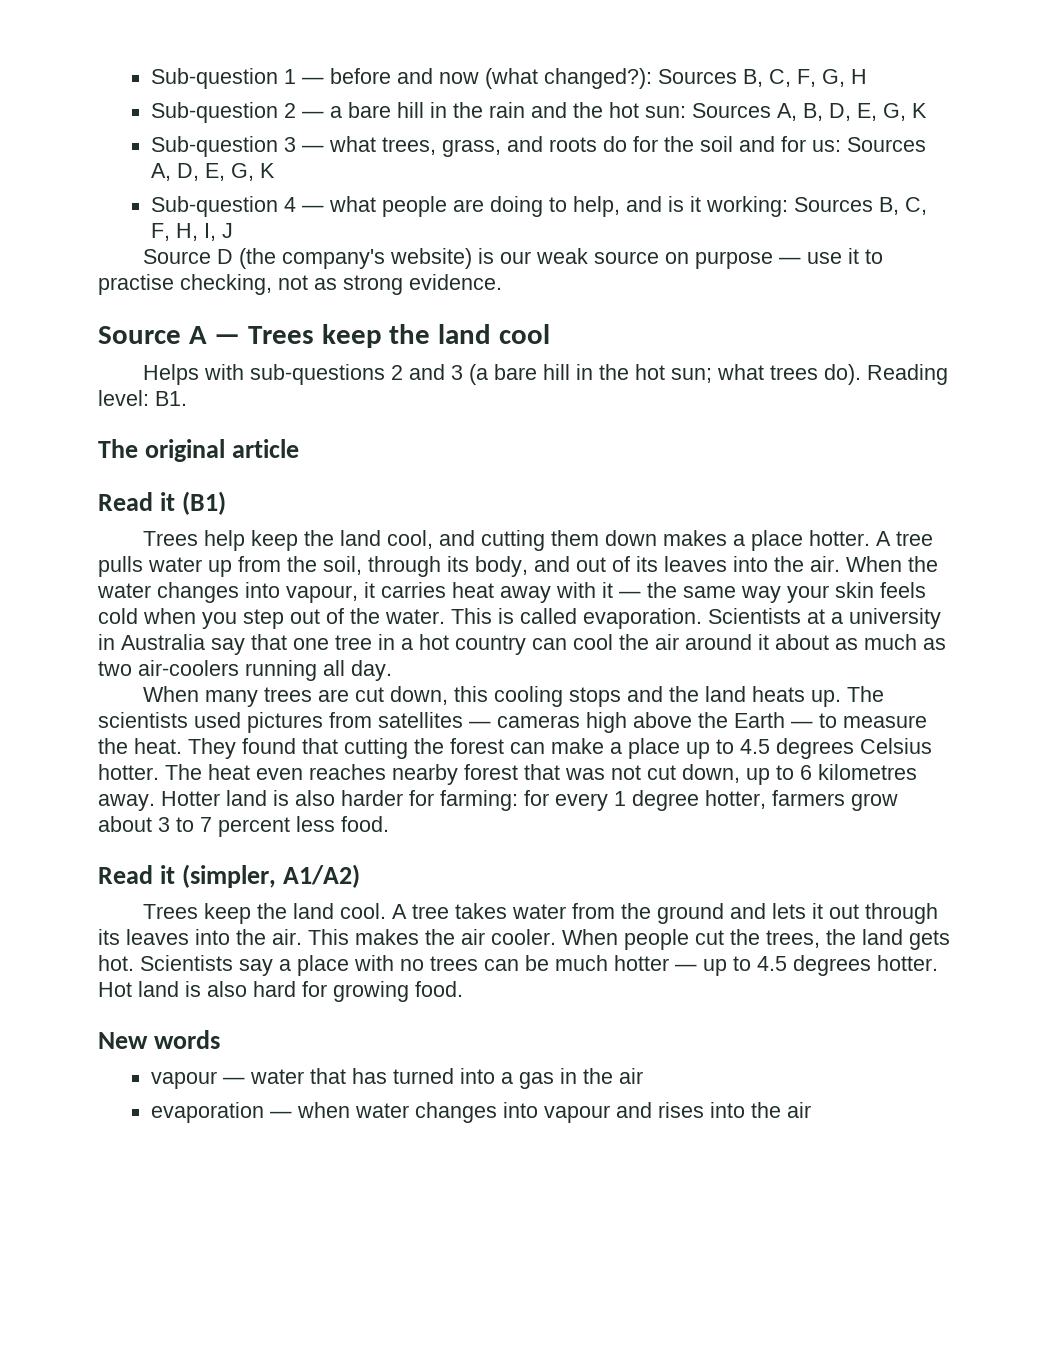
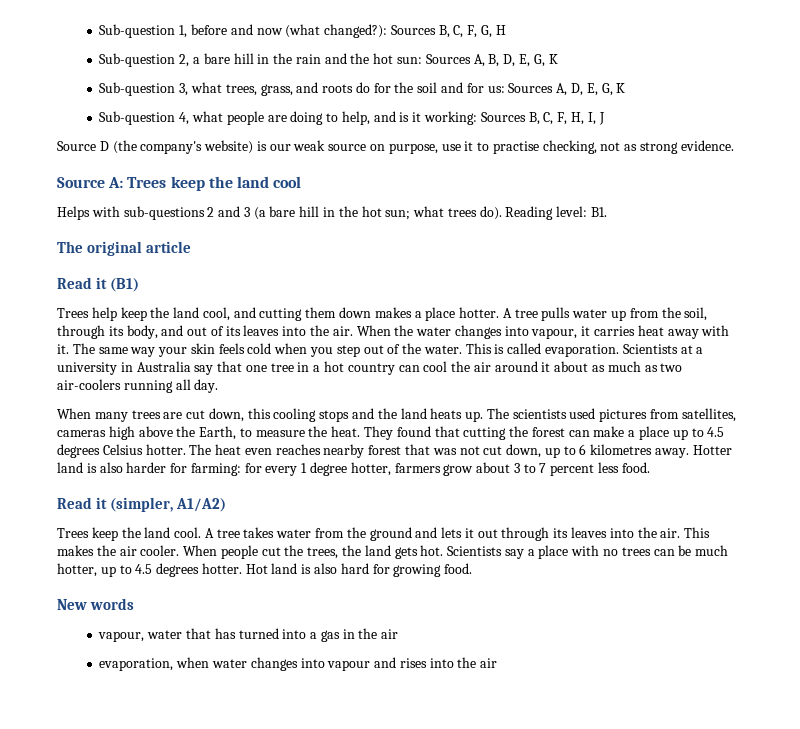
- Sub-question 1 — before and now (what changed?): Sources B, C, F, G, H
+ Sub-question 1, before and now (what changed?): Sources B, C, F, G, H
- Sub-question 2 — a bare hill in the rain and the hot sun: Sources A, B, D, E, G, K
+ Sub-question 2, a bare hill in the rain and the hot sun: Sources A, B, D, E, G, K
- Sub-question 3 — what trees, grass, and roots do for the soil and for us: Sources A, D, E, G, K
+ Sub-question 3, what trees, grass, and roots do for the soil and for us: Sources A, D, E, G, K
- Sub-question 4 — what people are doing to help, and is it working: Sources B, C, F, H, I, J
+ Sub-question 4, what people are doing to help, and is it working: Sources B, C, F, H, I, J
- Source D (the company's website) is our weak source on purpose — use it to practise checking, not as strong evidence.
+ Source D (the company's website) is our weak source on purpose, use it to practise checking, not as strong evidence.
- Source A — Trees keep the land cool
+ Source A: Trees keep the land cool
- When the water changes into vapour, it carries heat away with it — the same way your skin feels cold when you step out of the water.
+ When the water changes into vapour, it carries heat away with it. The same way your skin feels cold when you step out of the water.
- The scientists used pictures from satellites — cameras high above the Earth — to measure the heat.
+ The scientists used pictures from satellites, cameras high above the Earth, to measure the heat.
- Scientists say a place with no trees can be much hotter — up to 4.5 degrees hotter.
+ Scientists say a place with no trees can be much hotter, up to 4.5 degrees hotter.
- vapour — water that has turned into a gas in the air
+ vapour, water that has turned into a gas in the air
- evaporation — when water changes into vapour and rises into the air
+ evaporation, when water changes into vapour and rises into the air

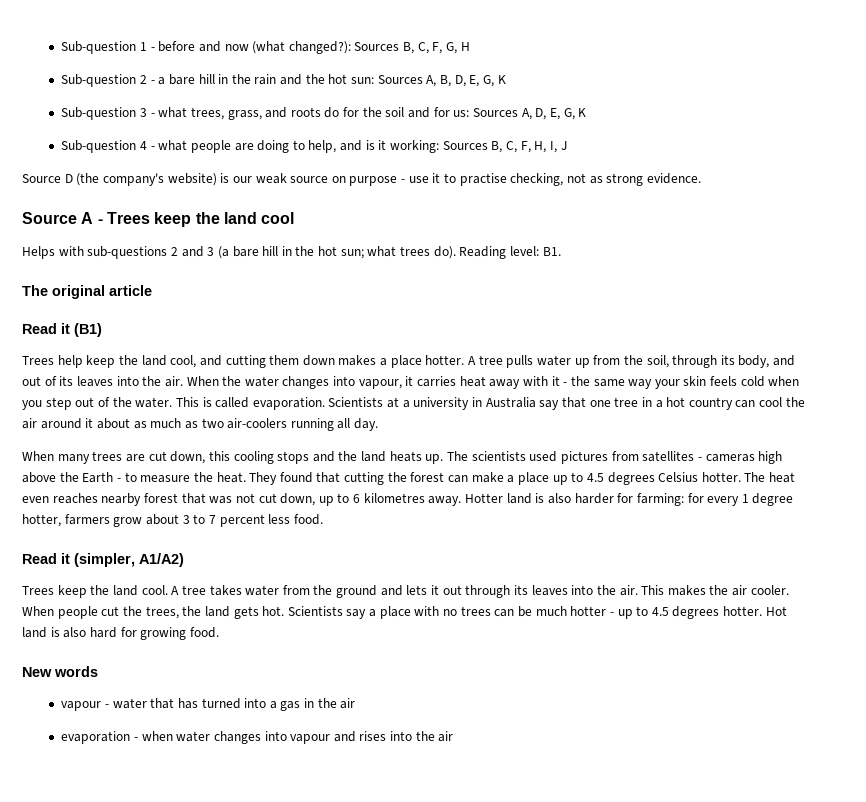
- Sub-question 1, before and now (what changed?): Sources B, C, F, G, H
+ Sub-question 1 - before and now (what changed?): Sources B, C, F, G, H
- Sub-question 2, a bare hill in the rain and the hot sun: Sources A, B, D, E, G, K
+ Sub-question 2 - a bare hill in the rain and the hot sun: Sources A, B, D, E, G, K
- Sub-question 3, what trees, grass, and roots do for the soil and for us: Sources A, D, E, G, K
+ Sub-question 3 - what trees, grass, and roots do for the soil and for us: Sources A, D, E, G, K
- Sub-question 4, what people are doing to help, and is it working: Sources B, C, F, H, I, J
+ Sub-question 4 - what people are doing to help, and is it working: Sources B, C, F, H, I, J
- Source D (the company's website) is our weak source on purpose, use it to practise checking, not as strong evidence.
+ Source D (the company's website) is our weak source on purpose - use it to practise checking, not as strong evidence.
- Source A: Trees keep the land cool
+ Source A - Trees keep the land cool
- When the water changes into vapour, it carries heat away with it. The same way your skin feels cold when you step out of the water.
+ When the water changes into vapour, it carries heat away with it - the same way your skin feels cold when you step out of the water.
- The scientists used pictures from satellites, cameras high above the Earth, to measure the heat.
+ The scientists used pictures from satellites - cameras high above the Earth - to measure the heat.
- Scientists say a place with no trees can be much hotter, up to 4.5 degrees hotter.
+ Scientists say a place with no trees can be much hotter - up to 4.5 degrees hotter.
- vapour, water that has turned into a gas in the air
+ vapour - water that has turned into a gas in the air
- evaporation, when water changes into vapour and rises into the air
+ evaporation - when water changes into vapour and rises into the air

